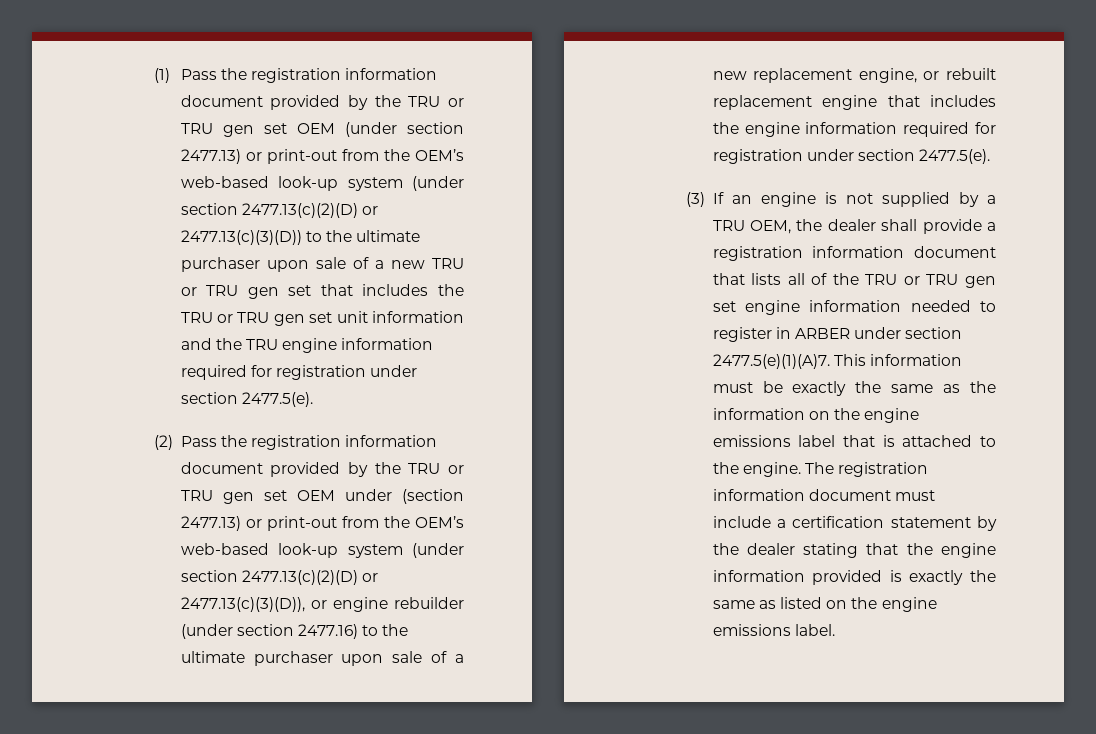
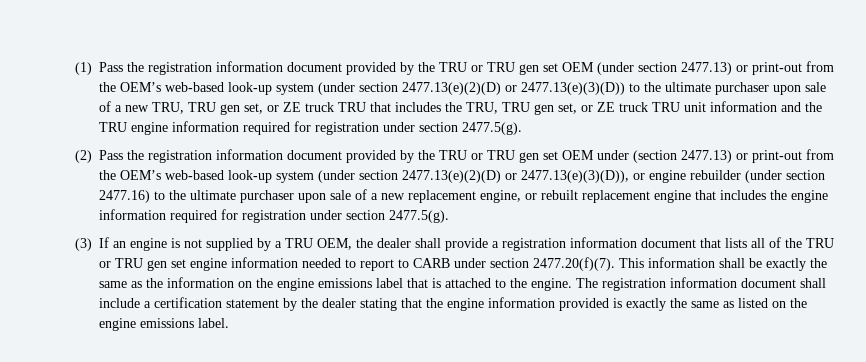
- (1) Pass the registration information document provided by the TRU or TRU gen set OEM (under section 2477.13) or print-out from the OEM’s web-based look-up system (under section 2477.13(c)(2)(D) or 2477.13(c)(3)(D)) to the ultimate purchaser upon sale of a new TRU or TRU gen set that includes the TRU or TRU gen set unit information and the TRU engine information required for registration under section 2477.5(e).
+ (1) Pass the registration information document provided by the TRU or TRU gen set OEM (under section 2477.13) or print-out from the OEM’s web-based look-up system (under section 2477.13(e)(2)(D) or 2477.13(e)(3)(D)) to the ultimate purchaser upon sale of a new TRU, TRU gen set, or ZE truck TRU that includes the TRU, TRU gen set, or ZE truck TRU unit information and the TRU engine information required for registration under section 2477.5(g).
- (2) Pass the registration information document provided by the TRU or TRU gen set OEM under (section 2477.13) or print-out from the OEM’s web-based look-up system (under section 2477.13(c)(2)(D) or 2477.13(c)(3)(D)), or engine rebuilder (under section 2477.16) to the ultimate purchaser upon sale of a new replacement engine, or rebuilt replacement engine that includes the engine information required for registration under section 2477.5(e).
+ (2) Pass the registration information document provided by the TRU or TRU gen set OEM under (section 2477.13) or print-out from the OEM’s web-based look-up system (under section 2477.13(e)(2)(D) or 2477.13(e)(3)(D)), or engine rebuilder (under section 2477.16) to the ultimate purchaser upon sale of a new replacement engine, or rebuilt replacement engine that includes the engine information required for registration under section 2477.5(g).
- (3) If an engine is not supplied by a TRU OEM, the dealer shall provide a registration information document that lists all of the TRU or TRU gen set engine information needed to register in ARBER under section 2477.5(e)(1)(A)7. This information must be exactly the same as the information on the engine emissions label that is attached to the engine.
+ (3) If an engine is not supplied by a TRU OEM, the dealer shall provide a registration information document that lists all of the TRU or TRU gen set engine information needed to report to CARB under section 2477.20(f)(7). This information shall be exactly the same as the information on the engine emissions label that is attached to the engine.
- The registration information document must include a certification statement by the dealer stating that the engine information provided is exactly the same as listed on the engine emissions label.
+ The registration information document shall include a certification statement by the dealer stating that the engine information provided is exactly the same as listed on the engine emissions label.

